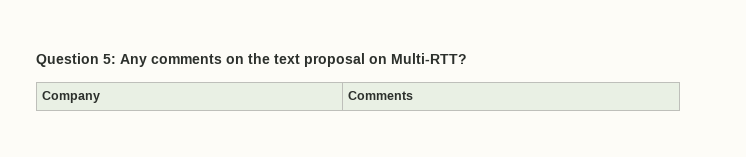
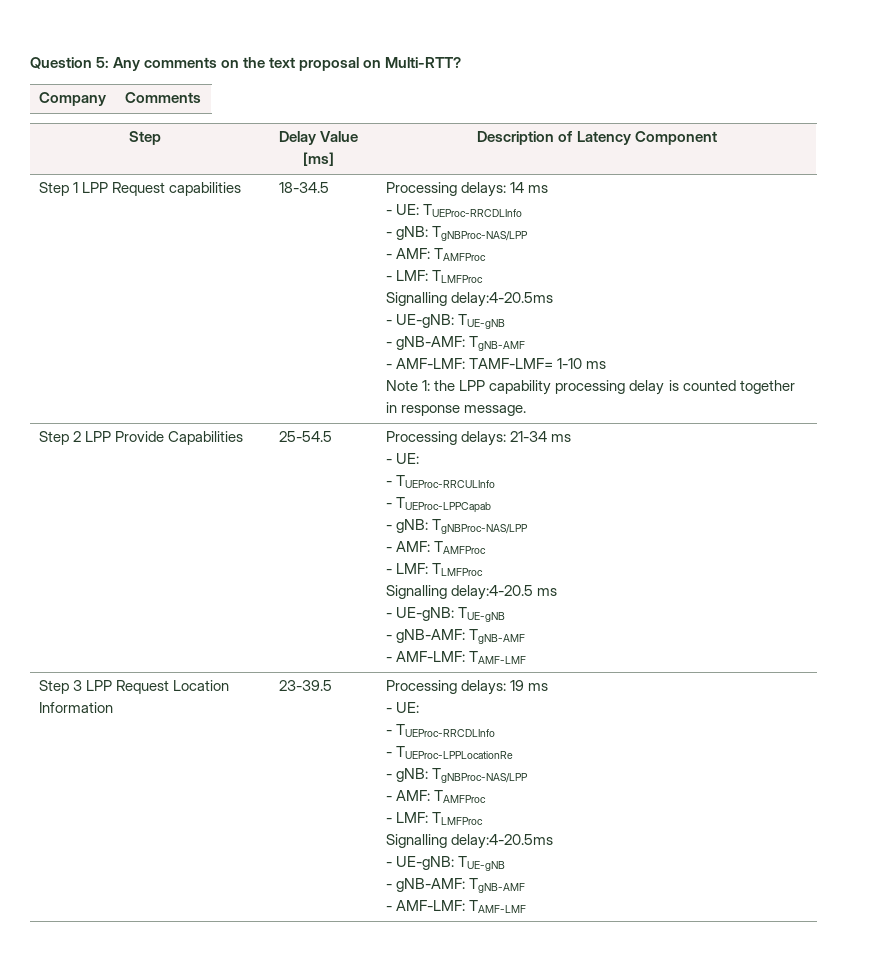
+ Step | Delay Value [ms] | Description of Latency Component
+ Step 1 LPP Request capabilities | 18-34.5 | Processing delays: 14 ms
+ - UE: TUEProc-RRCDLInfo
+ - gNB: TgNBProc-NAS/LPP
+ - AMF: TAMFProc
+ - LMF: TLMFProc
+ Signalling delay:4-20.5ms
+ - UE-gNB: TUE-gNB
+ - gNB-AMF: TgNB-AMF
+ - AMF-LMF: TAMF-LMF= 1-10 ms
+ Note 1: the LPP capability processing delay is counted together in response message.
+ Step 2 LPP Provide Capabilities | 25-54.5 | Processing delays: 21-34 ms
+ - UE:
+ - TUEProc-RRCULInfo
+ - TUEProc-LPPCapab
+ - gNB: TgNBProc-NAS/LPP
+ - AMF: TAMFProc
+ - LMF: TLMFProc
+ Signalling delay:4-20.5 ms
+ - UE-gNB: TUE-gNB
+ - gNB-AMF: TgNB-AMF
+ - AMF-LMF: TAMF-LMF
+ Step 3 LPP Request Location Information | 23-39.5 | Processing delays: 19 ms
+ - UE:
+ - TUEProc-RRCDLInfo
+ - TUEProc-LPPLocationRe
+ - gNB: TgNBProc-NAS/LPP
+ - AMF: TAMFProc
+ - LMF: TLMFProc
+ Signalling delay:4-20.5ms
+ - UE-gNB: TUE-gNB
+ - gNB-AMF: TgNB-AMF
+ - AMF-LMF: TAMF-LMF

